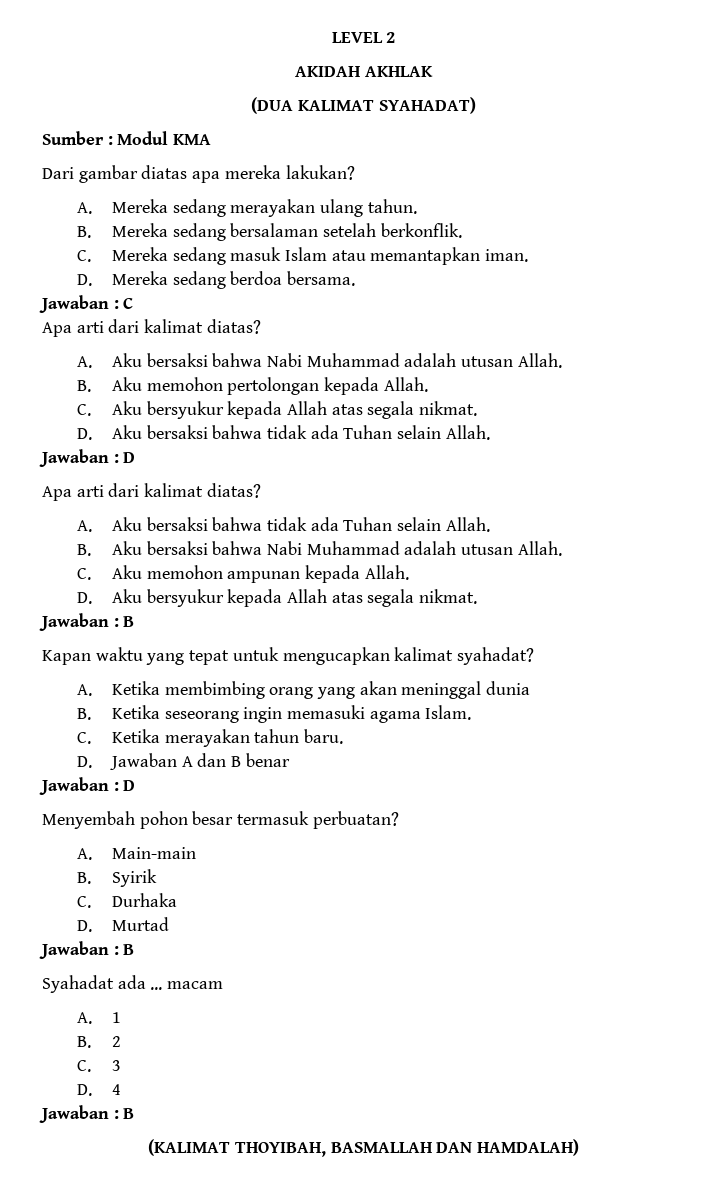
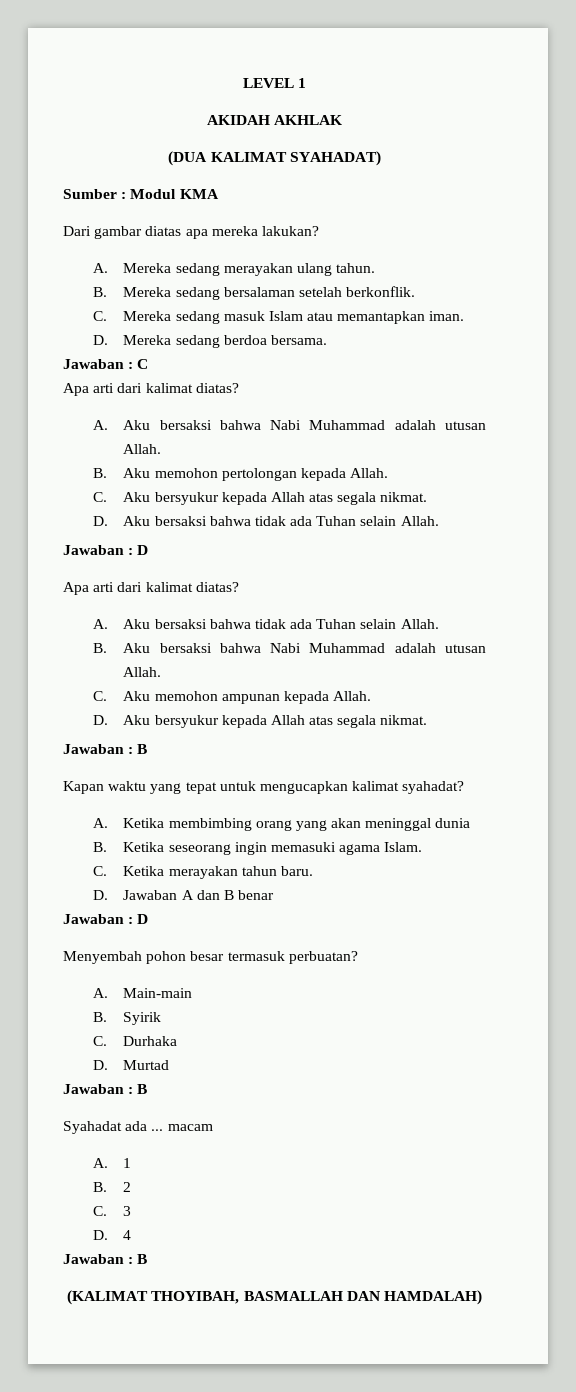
- LEVEL 2
+ LEVEL 1

